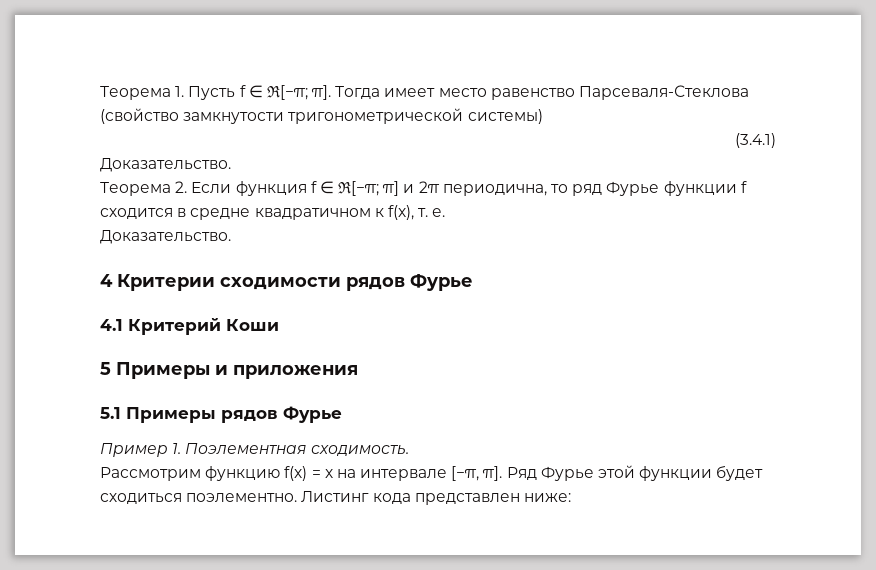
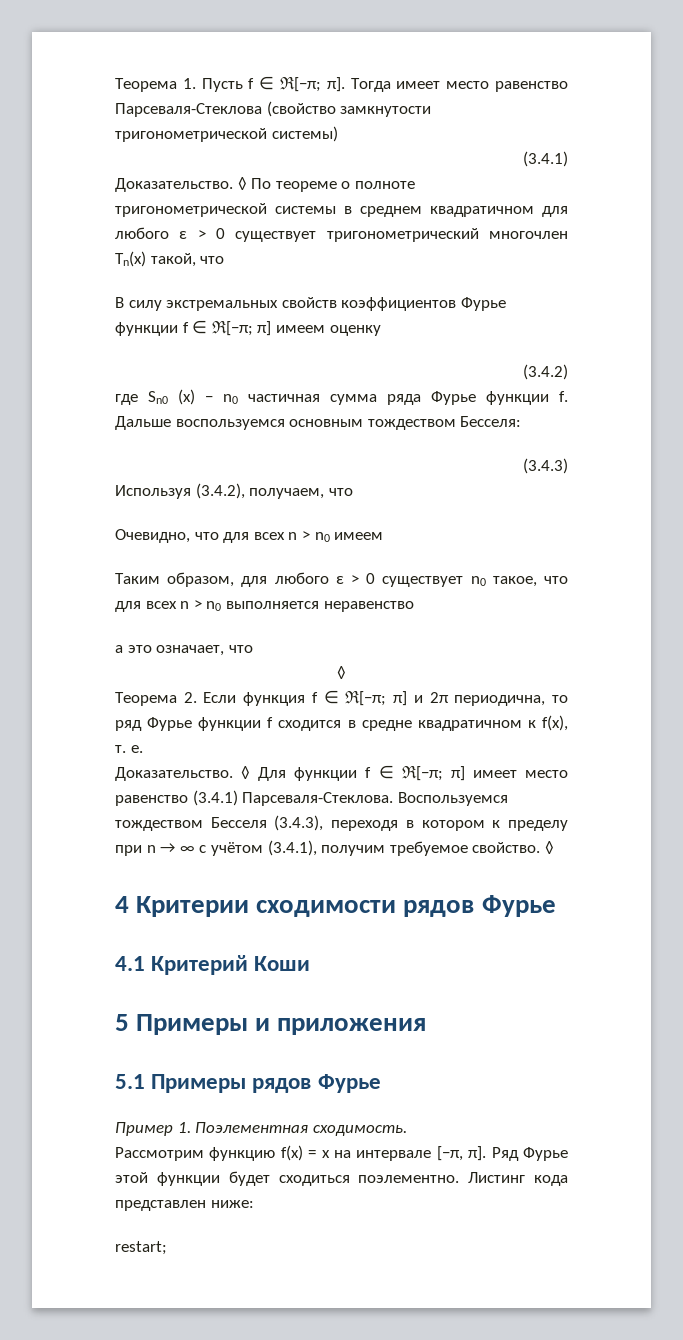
+ ◊ По теореме о полноте тригонометрической системы в среднем квадратичном для любого ε > 0 существует тригонометрический многочлен Tn(x) такой, что
+ В силу экстремальных свойств коэффициентов Фурье функции f ∈ ℜ[−π; π] имеем оценку
+ (3.4.2)
+ где Sn0 (x) − n0 частичная сумма ряда Фурье функции f. Дальше воспользуемся основным тождеством Бесселя:
+ (3.4.3)
+ Используя (3.4.2), получаем, что
+ Очевидно, что для всех n > n0 имеем
+ Таким образом, для любого ε > 0 существует n0 такое, что для всех n > n0 выполняется неравенство
+ а это означает, что
+ ◊
+ ◊ Для функции f ∈ ℜ[−π; π] имеет место равенство (3.4.1) Парсеваля-Стеклова. Воспользуемся тождеством Бесселя (3.4.3), переходя в котором к пределу при n → ∞ с учётом (3.4.1), получим требуемое свойство. ◊
+ restart;

